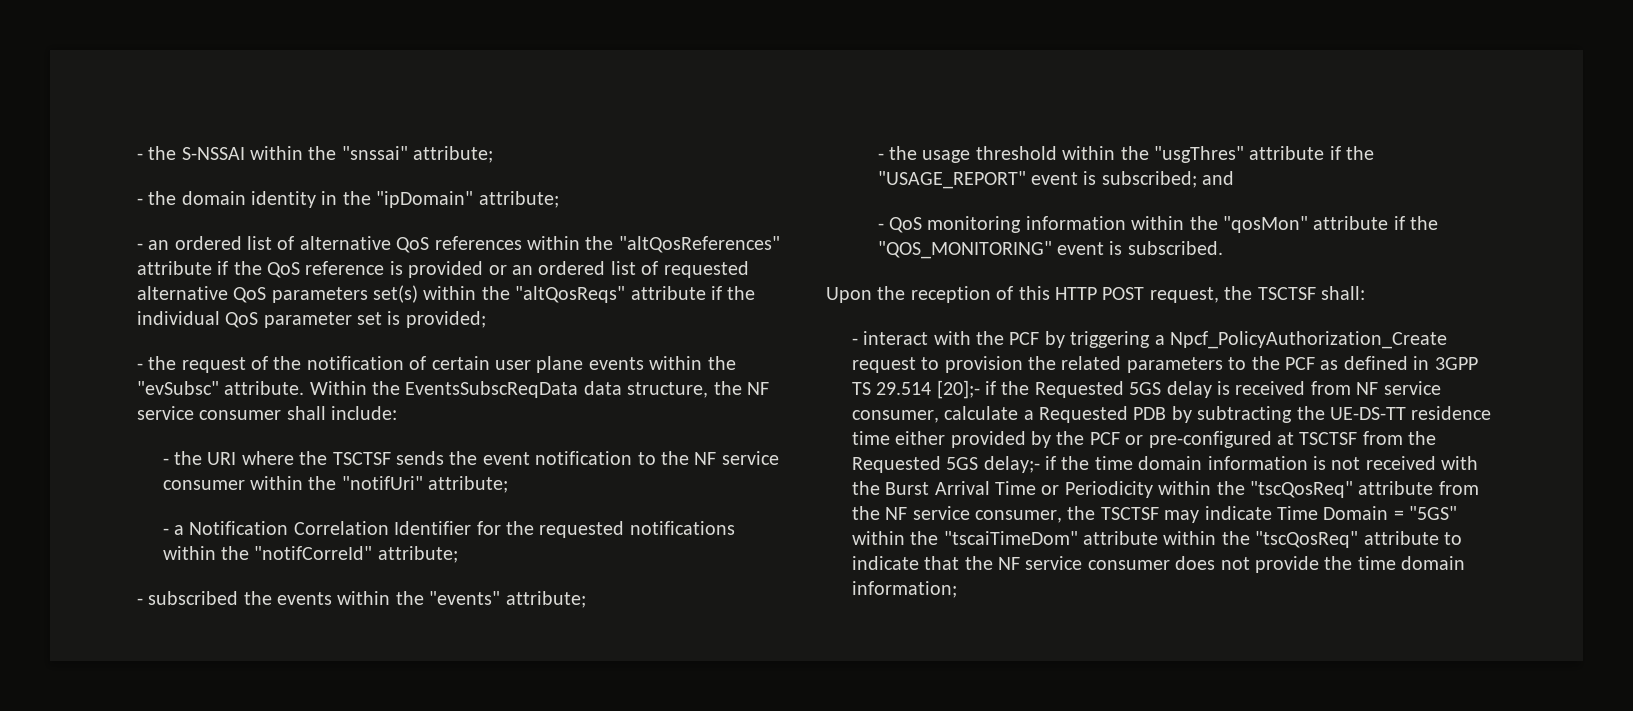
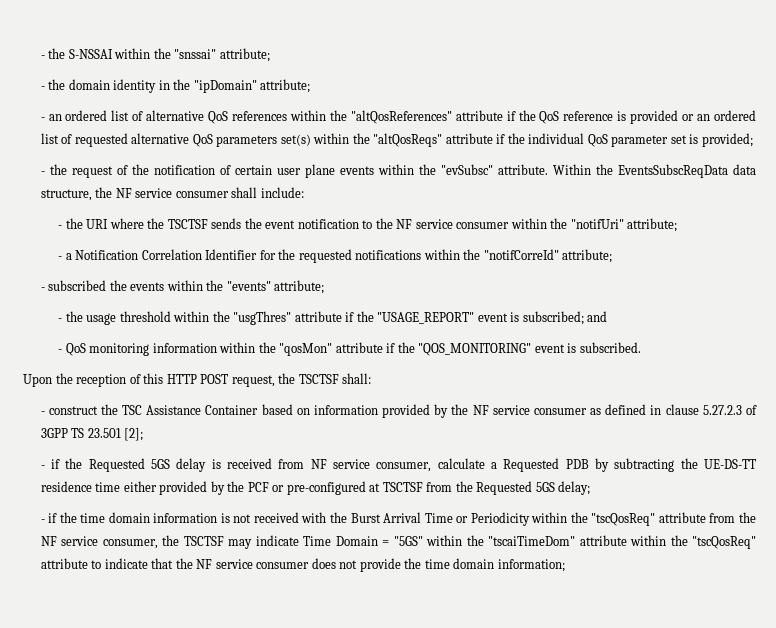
- - interact with the PCF by triggering a Npcf_PolicyAuthorization_Create request to provision the related parameters to the PCF as defined in 3GPP TS 29.514 [20];- if the Requested 5GS delay is received from NF service consumer, calculate a Requested PDB by subtracting the UE-DS-TT residence time either provided by the PCF or pre-configured at TSCTSF from the Requested 5GS delay;- if the time domain information is not received with the Burst Arrival Time or Periodicity within the "tscQosReq" attribute from the NF service consumer, the TSCTSF may indicate Time Domain = "5GS" within the "tscaiTimeDom" attribute within the "tscQosReq" attribute to indicate that the NF service consumer does not provide the time domain information;
+ - construct the TSC Assistance Container based on information provided by the NF service consumer as defined in clause 5.27.2.3 of 3GPP TS 23.501 [2];
+ - if the Requested 5GS delay is received from NF service consumer, calculate a Requested PDB by subtracting the UE-DS-TT residence time either provided by the PCF or pre-configured at TSCTSF from the Requested 5GS delay;
+ - if the time domain information is not received with the Burst Arrival Time or Periodicity within the "tscQosReq" attribute from the NF service consumer, the TSCTSF may indicate Time Domain = "5GS" within the "tscaiTimeDom" attribute within the "tscQosReq" attribute to indicate that the NF service consumer does not provide the time domain information;

